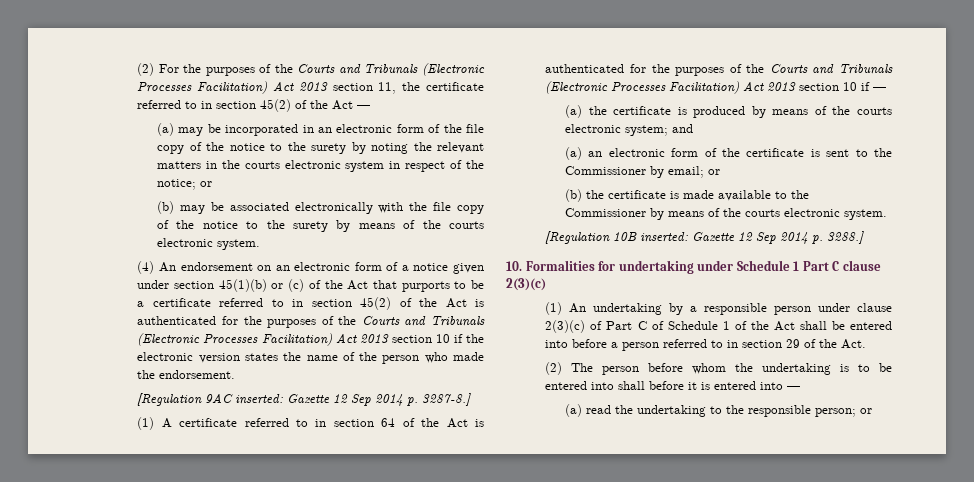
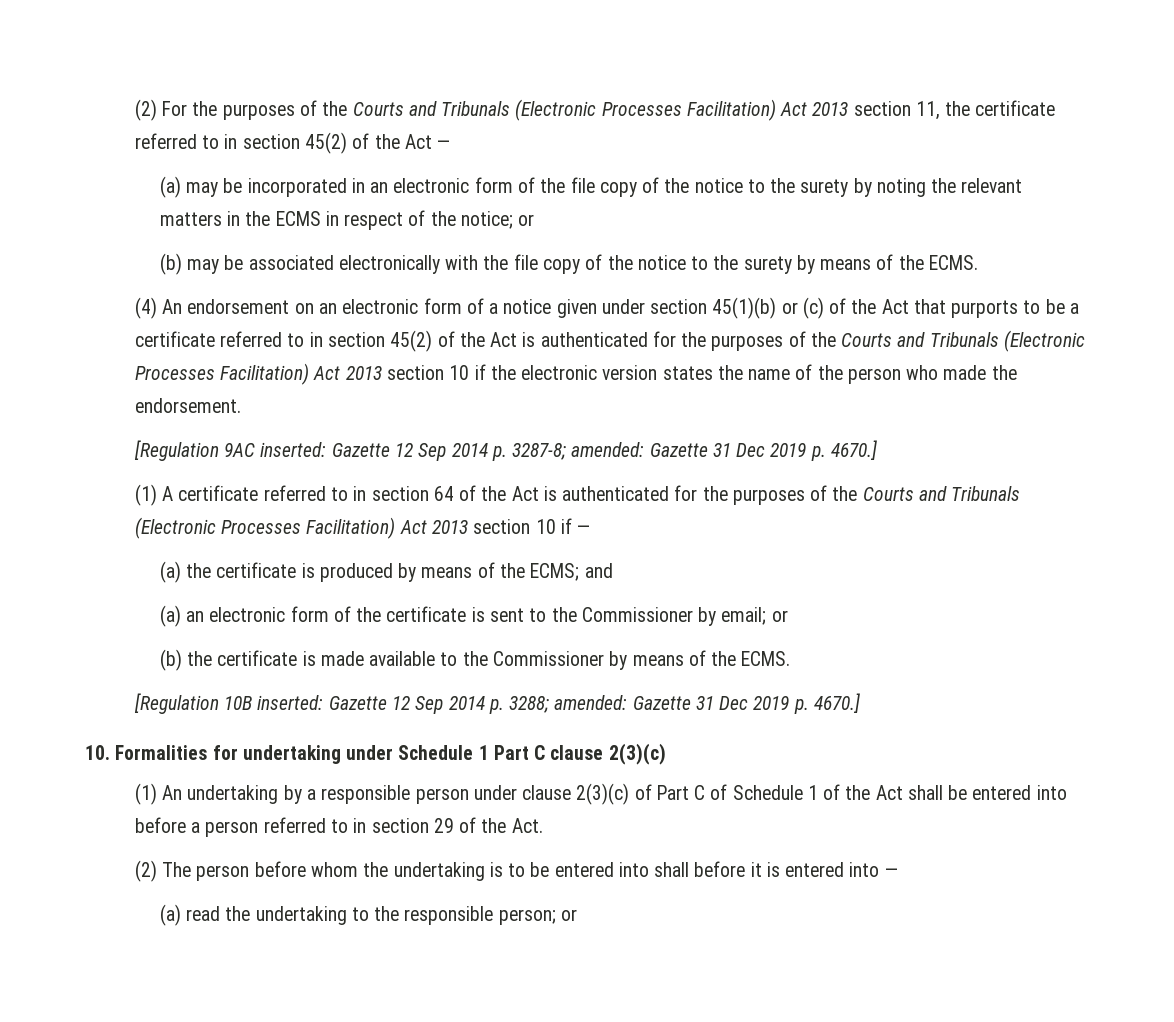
- (a) may be incorporated in an electronic form of the file copy of the notice to the surety by noting the relevant matters in the courts electronic system in respect of the notice; or
+ (a) may be incorporated in an electronic form of the file copy of the notice to the surety by noting the relevant matters in the ECMS in respect of the notice; or
- (b) may be associated electronically with the file copy of the notice to the surety by means of the courts electronic system.
+ (b) may be associated electronically with the file copy of the notice to the surety by means of the ECMS.
- [Regulation 9AC inserted: Gazette 12 Sep 2014 p. 3287-8.]
+ [Regulation 9AC inserted: Gazette 12 Sep 2014 p. 3287-8; amended: Gazette 31 Dec 2019 p. 4670.]
- (a) the certificate is produced by means of the courts electronic system; and
+ (a) the certificate is produced by means of the ECMS; and
- (b) the certificate is made available to the Commissioner by means of the courts electronic system.
+ (b) the certificate is made available to the Commissioner by means of the ECMS.
- [Regulation 10B inserted: Gazette 12 Sep 2014 p. 3288.]
+ [Regulation 10B inserted: Gazette 12 Sep 2014 p. 3288; amended: Gazette 31 Dec 2019 p. 4670.]

